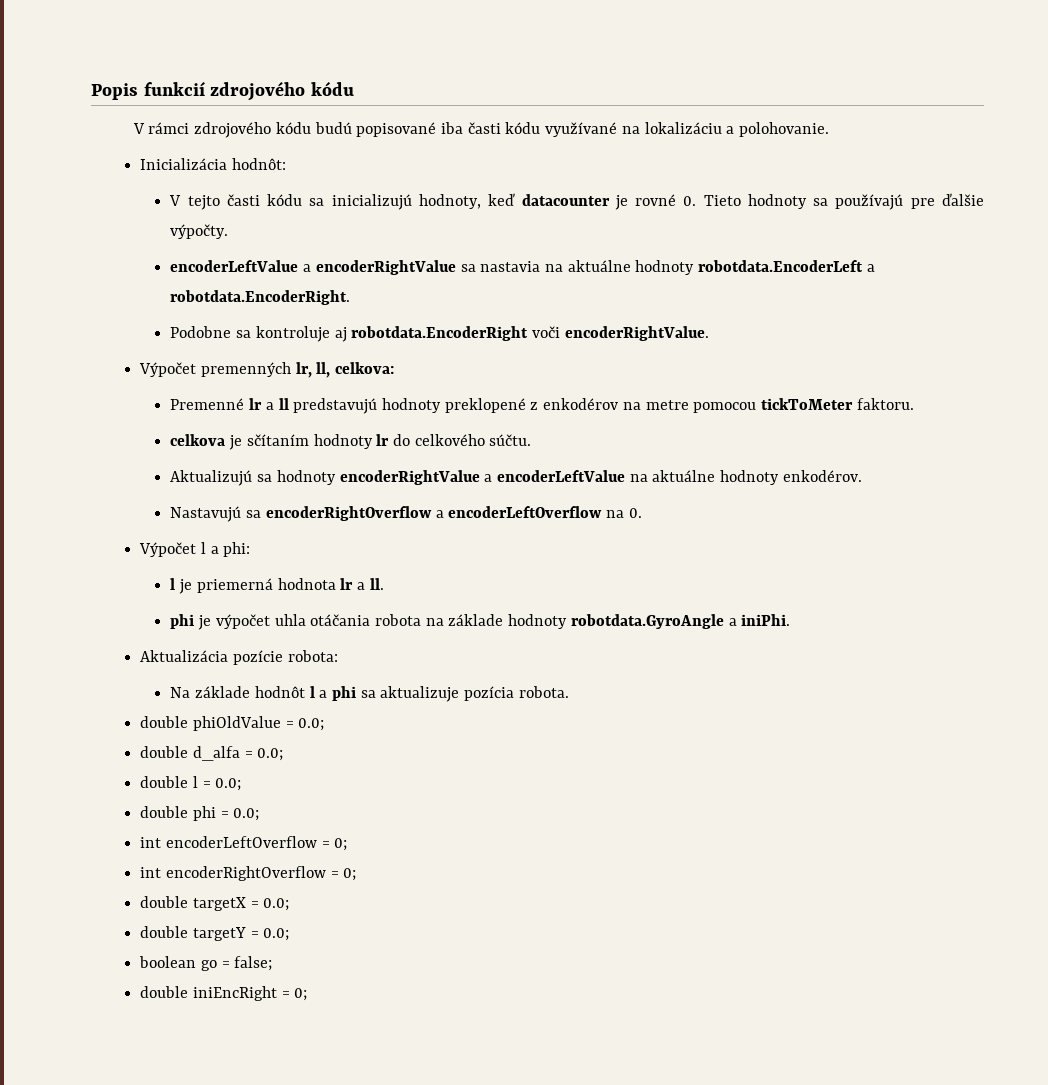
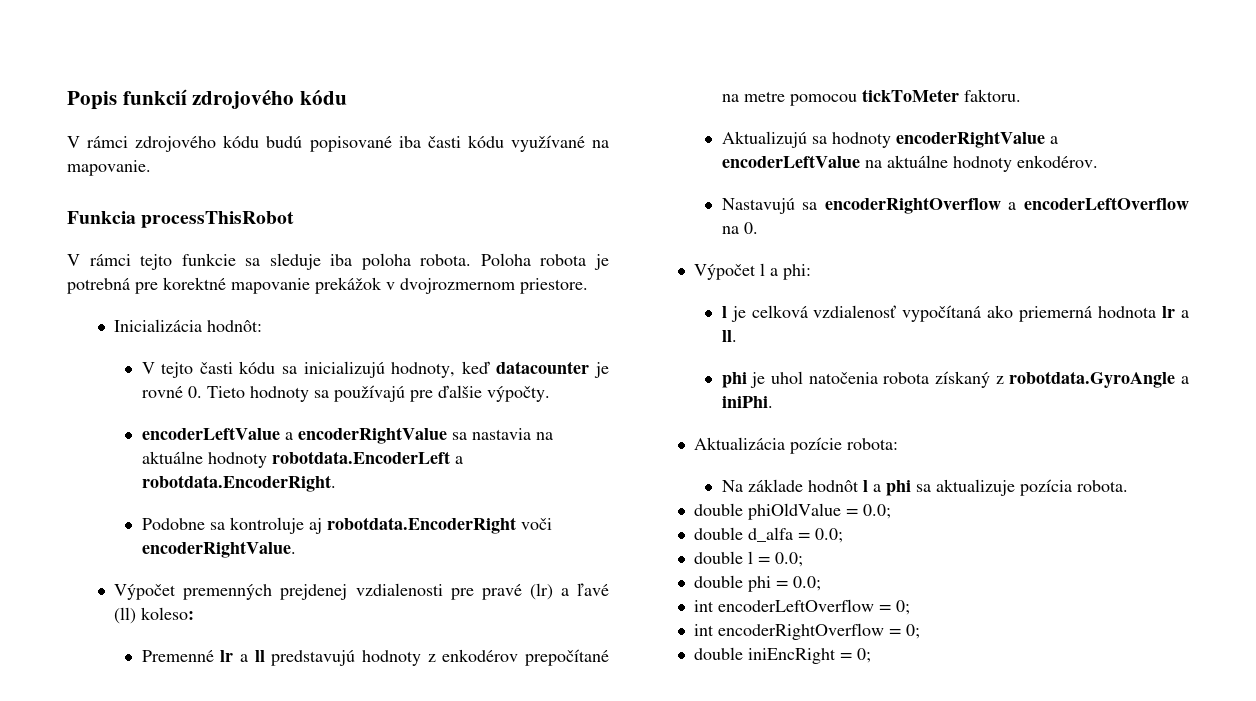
- V rámci zdrojového kódu budú popisované iba časti kódu využívané na lokalizáciu a polohovanie.
+ V rámci zdrojového kódu budú popisované iba časti kódu využívané na mapovanie.
+ Funkcia processThisRobot
+ V rámci tejto funkcie sa sleduje iba poloha robota. Poloha robota je potrebná pre korektné mapovanie prekážok v dvojrozmernom priestore.
- Výpočet premenných lr, ll, celkova:
+ Výpočet premenných prejdenej vzdialenosti pre pravé (lr) a ľavé (ll) koleso:
- Premenné lr a ll predstavujú hodnoty preklopené z enkodérov na metre pomocou tickToMeter faktoru.
+ Premenné lr a ll predstavujú hodnoty z enkodérov prepočítané na metre pomocou tickToMeter faktoru.
- celkova je sčítaním hodnoty lr do celkového súčtu.
- l je priemerná hodnota lr a ll.
+ l je celková vzdialenosť vypočítaná ako priemerná hodnota lr a ll.
- phi je výpočet uhla otáčania robota na základe hodnoty robotdata.GyroAngle a iniPhi.
+ phi je uhol natočenia robota získaný z robotdata.GyroAngle a iniPhi.
- double targetX = 0.0;
- double targetY = 0.0;
- boolean go = false;

